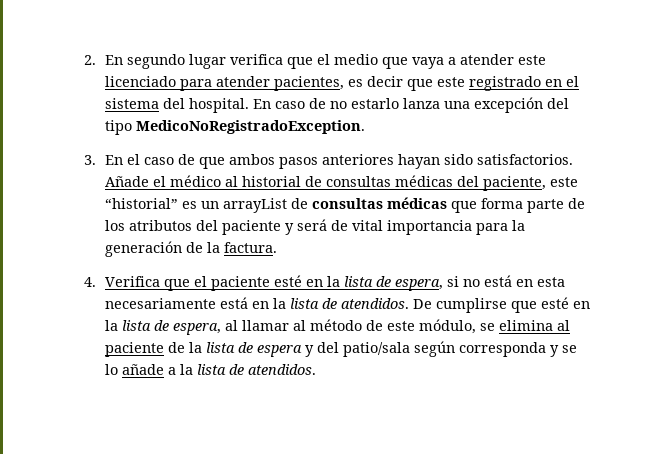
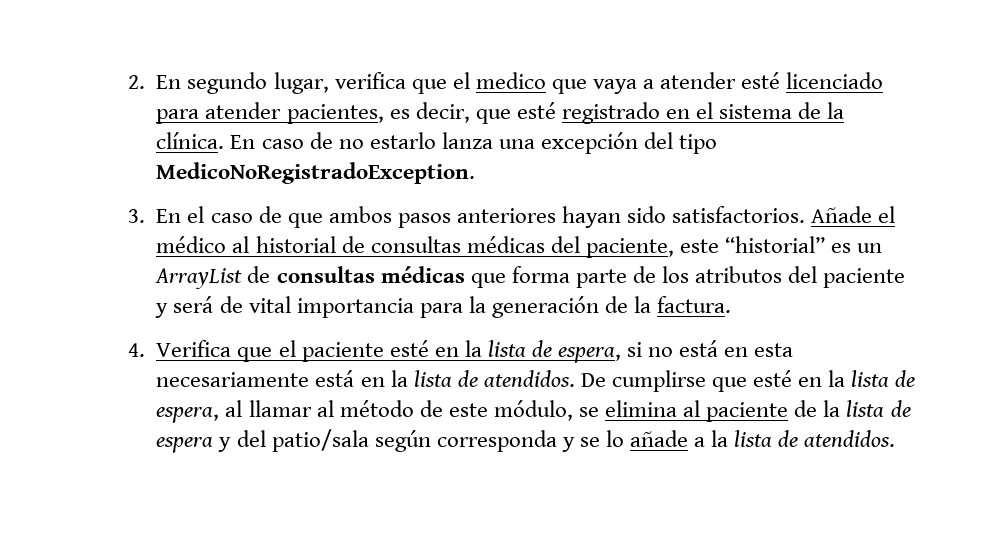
- 2. En segundo lugar verifica que el medio que vaya a atender este licenciado para atender pacientes, es decir que este registrado en el sistema del hospital.
+ 2. En segundo lugar, verifica que el medico que vaya a atender esté licenciado para atender pacientes, es decir, que esté registrado en el sistema de la clínica.
- Añade el médico al historial de consultas médicas del paciente, este “historial” es un arrayList de consultas médicas que forma parte de los atributos del paciente y será de vital importancia para la generación de la factura.
+ Añade el médico al historial de consultas médicas del paciente, este “historial” es un ArrayList de consultas médicas que forma parte de los atributos del paciente y será de vital importancia para la generación de la factura.

